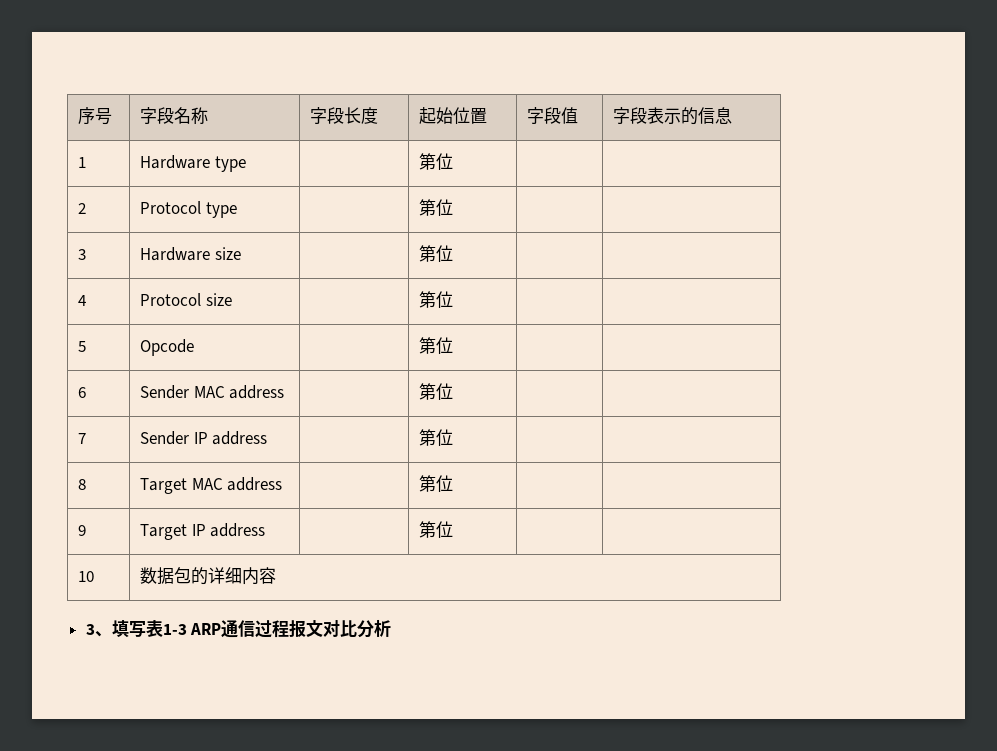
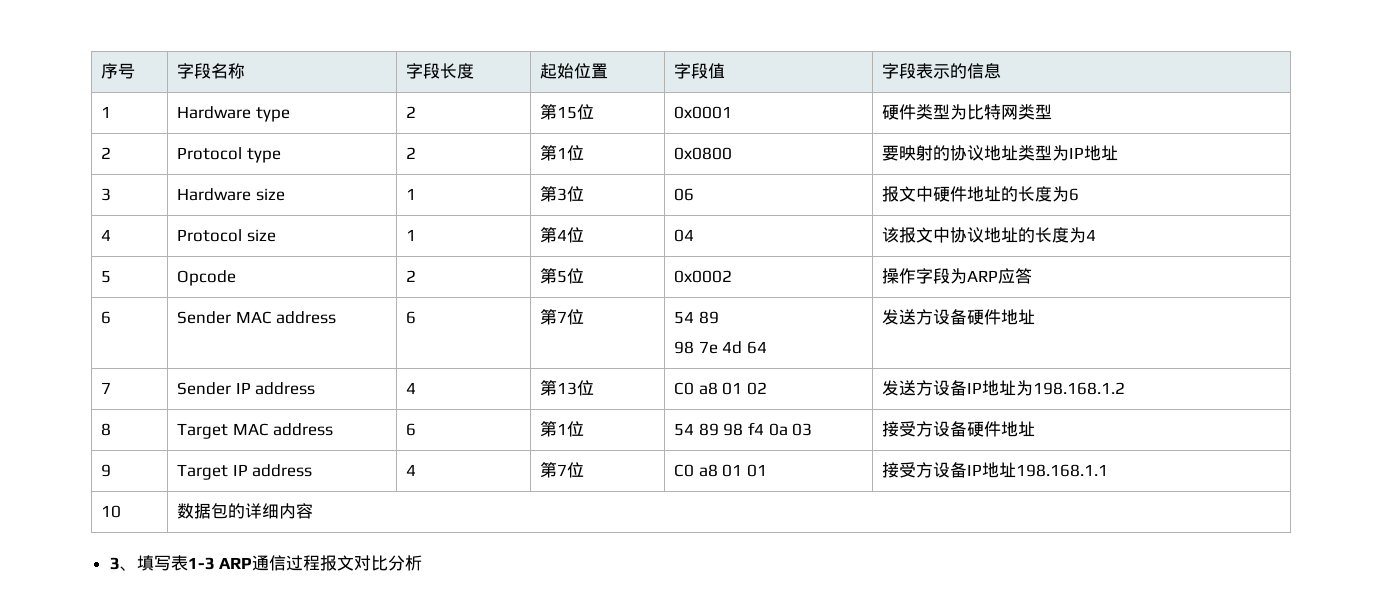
- 1 | Hardware type | | 第位 | |
+ 1 | Hardware type | 2 | 第15位 | 0x0001 | 硬件类型为比特网类型
- 2 | Protocol type | | 第位 | |
+ 2 | Protocol type | 2 | 第1位 | 0x0800 | 要映射的协议地址类型为IP地址
- 3 | Hardware size | | 第位 | |
+ 3 | Hardware size | 1 | 第3位 | 06 | 报文中硬件地址的长度为6
- 4 | Protocol size | | 第位 | |
+ 4 | Protocol size | 1 | 第4位 | 04 | 该报文中协议地址的长度为4
- 5 | Opcode | | 第位 | |
+ 5 | Opcode | 2 | 第5位 | 0x0002 | 操作字段为ARP应答
- 6 | Sender MAC address | | 第位 | |
+ 6 | Sender MAC address | 6 | 第7位 | 54 89
+ 98 7e 4d 64 | 发送方设备硬件地址
- 7 | Sender IP address | | 第位 | |
+ 7 | Sender IP address | 4 | 第13位 | C0 a8 01 02 | 发送方设备IP地址为198.168.1.2
- 8 | Target MAC address | | 第位 | |
+ 8 | Target MAC address | 6 | 第1位 | 54 89 98 f4 0a 03 | 接受方设备硬件地址
- 9 | Target IP address | | 第位 | |
+ 9 | Target IP address | 4 | 第7位 | C0 a8 01 01 | 接受方设备IP地址198.168.1.1

